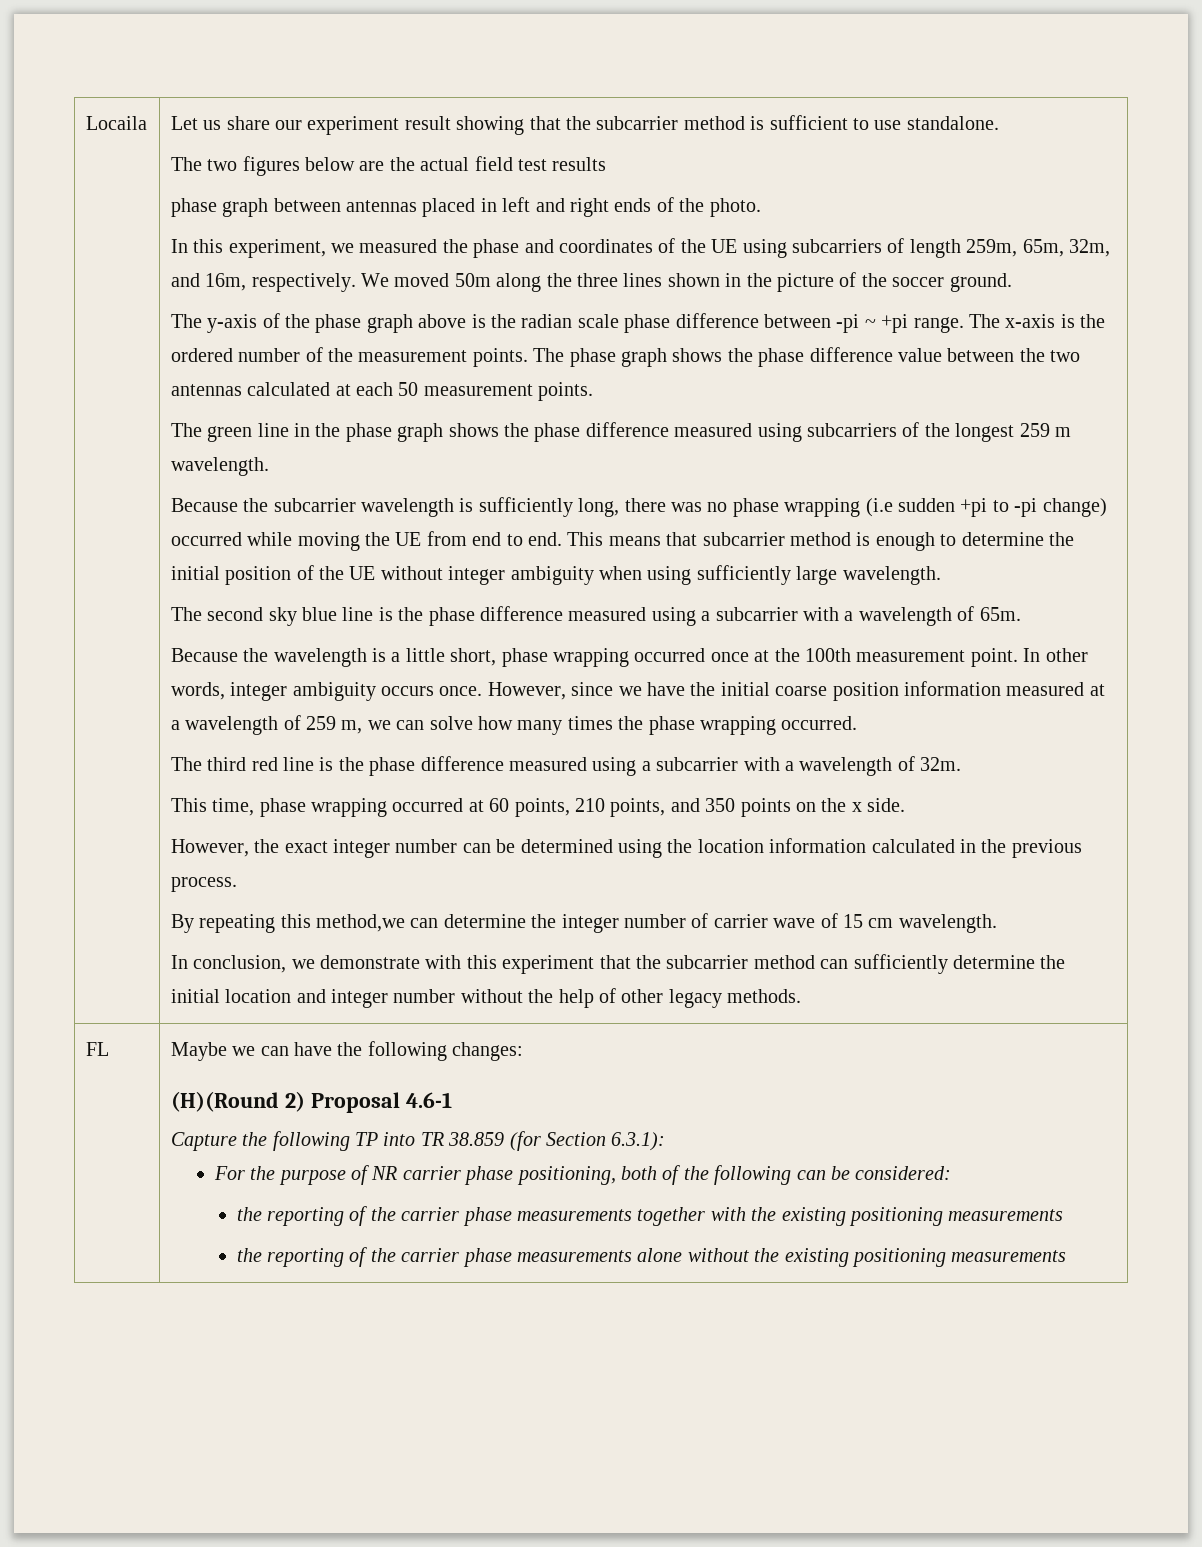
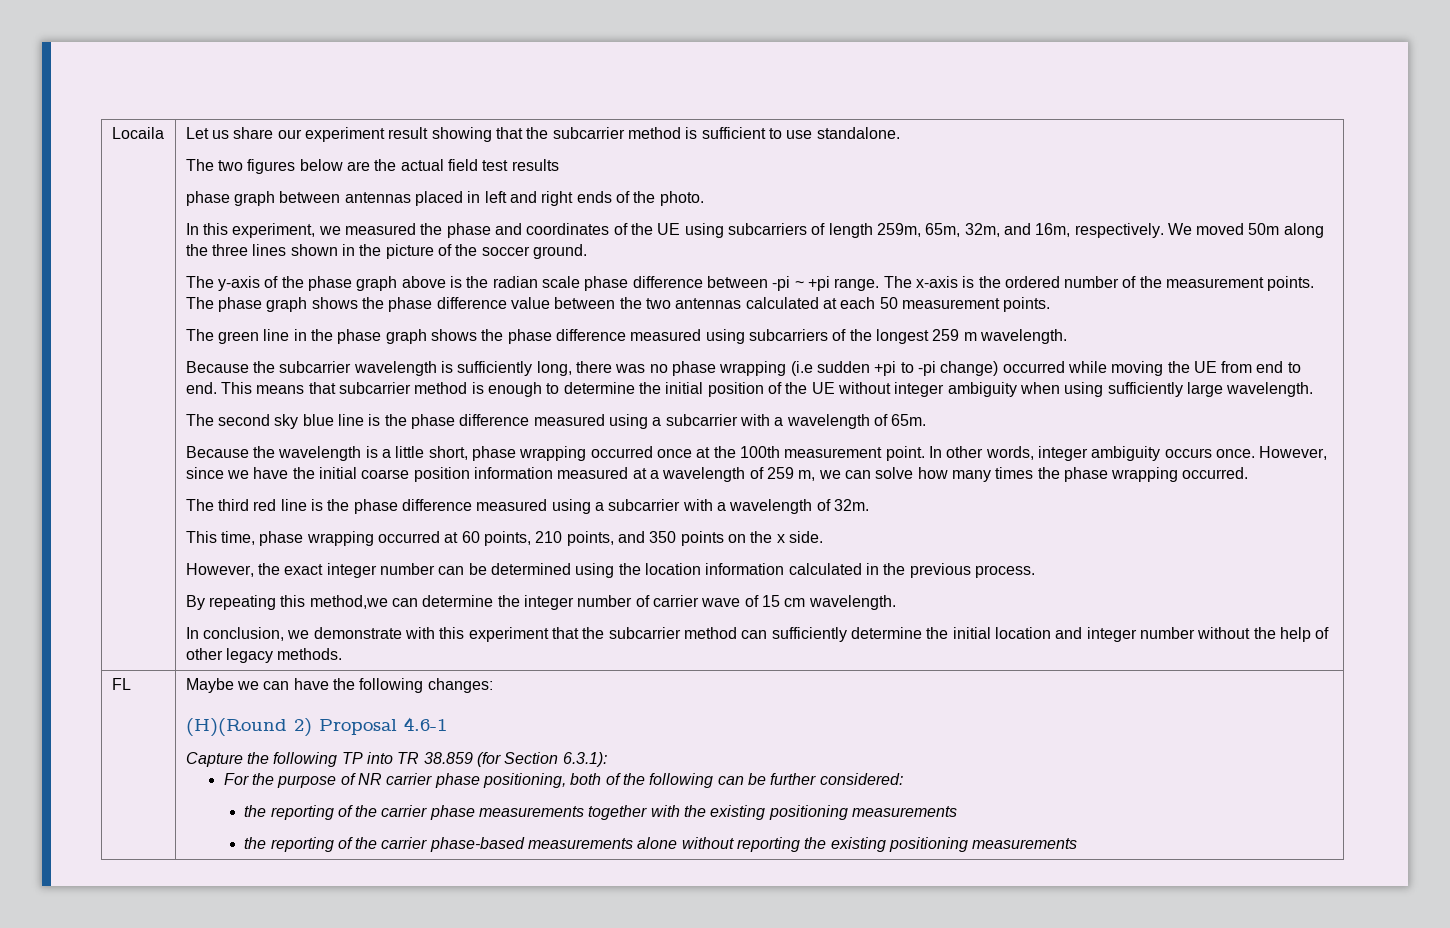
- For the purpose of NR carrier phase positioning, both of the following can be considered:
+ For the purpose of NR carrier phase positioning, both of the following can be further considered:
- the reporting of the carrier phase measurements alone without the existing positioning measurements
+ the reporting of the carrier phase-based measurements alone without reporting the existing positioning measurements

